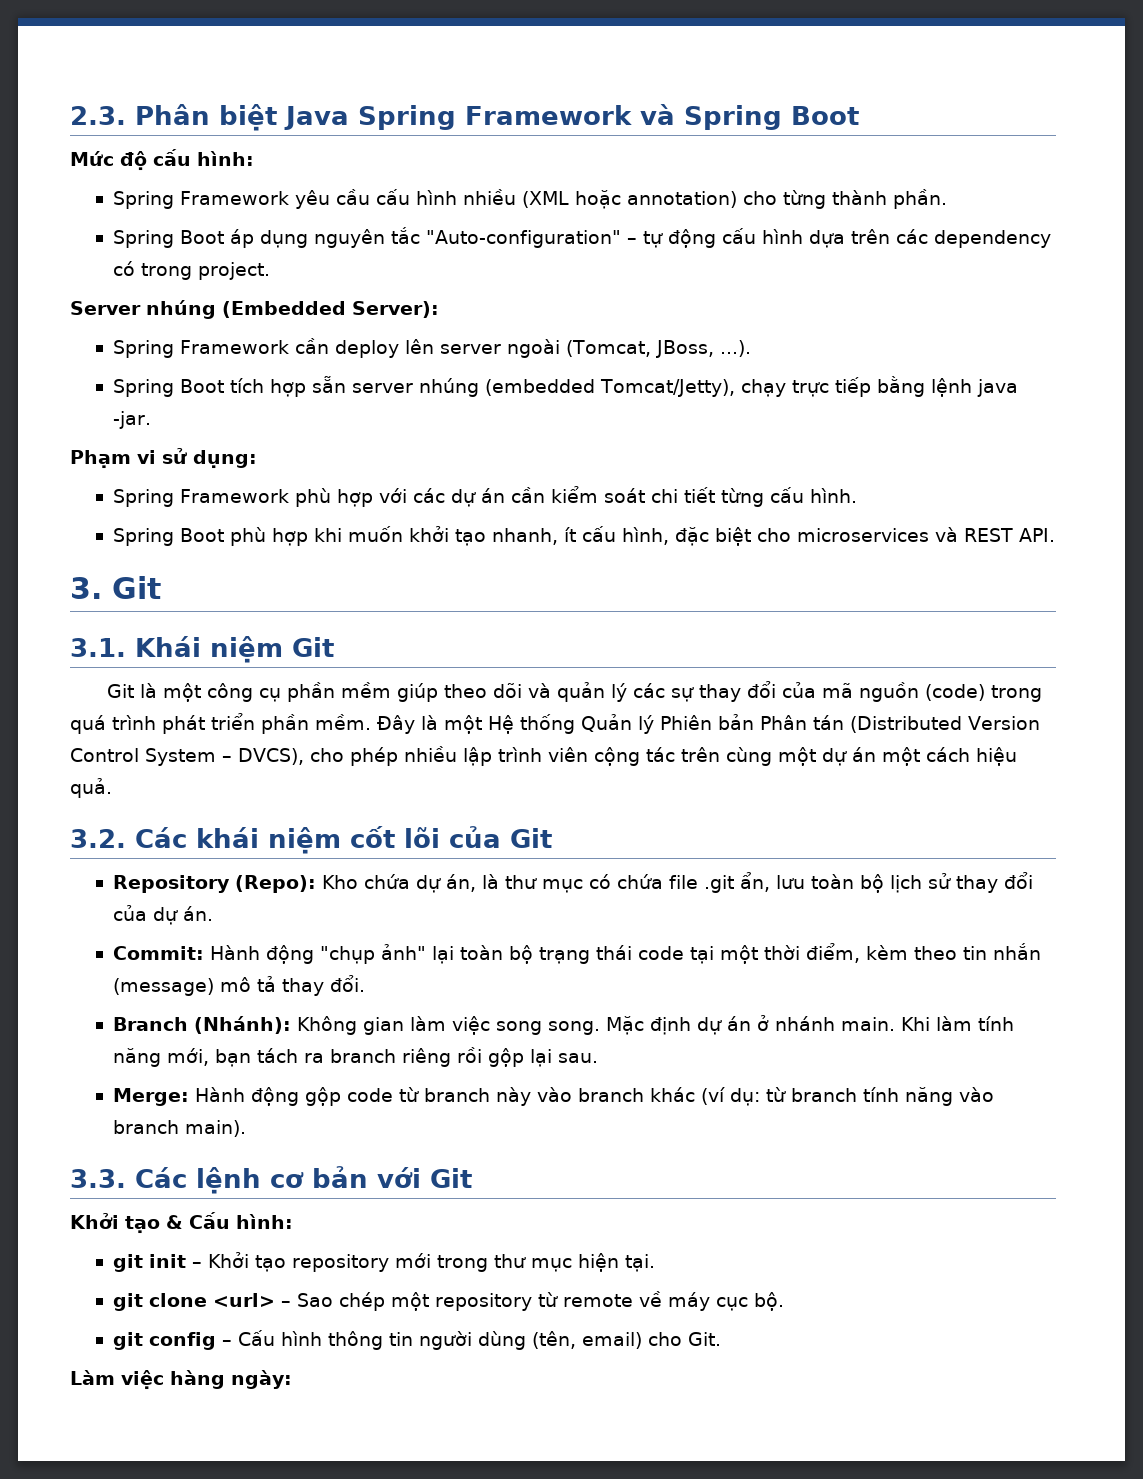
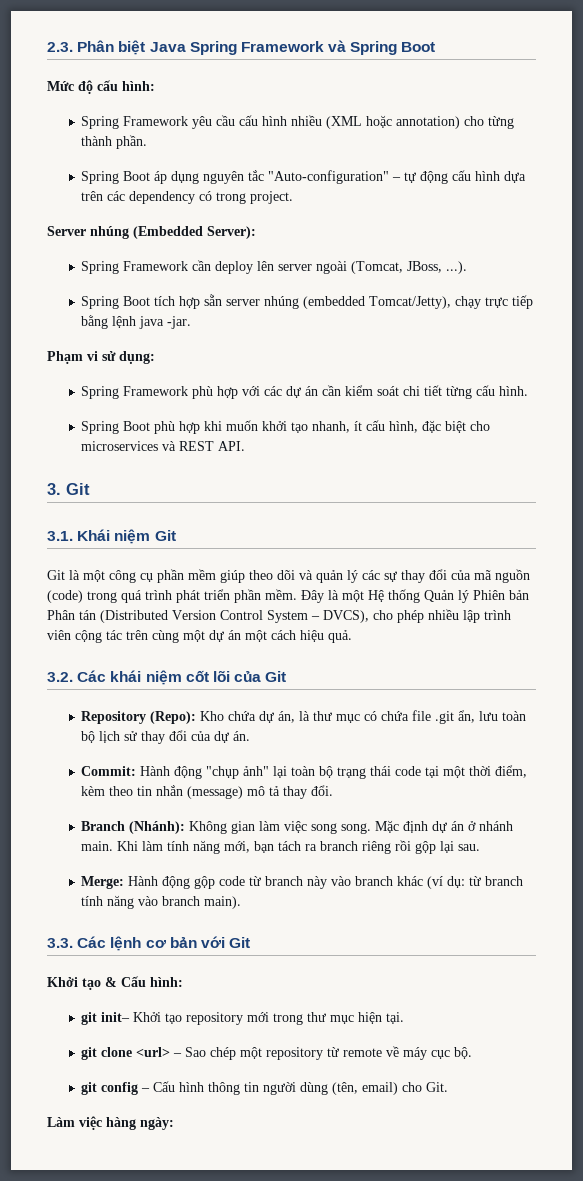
- git init – Khởi tạo repository mới trong thư mục hiện tại.
+ git init– Khởi tạo repository mới trong thư mục hiện tại.

